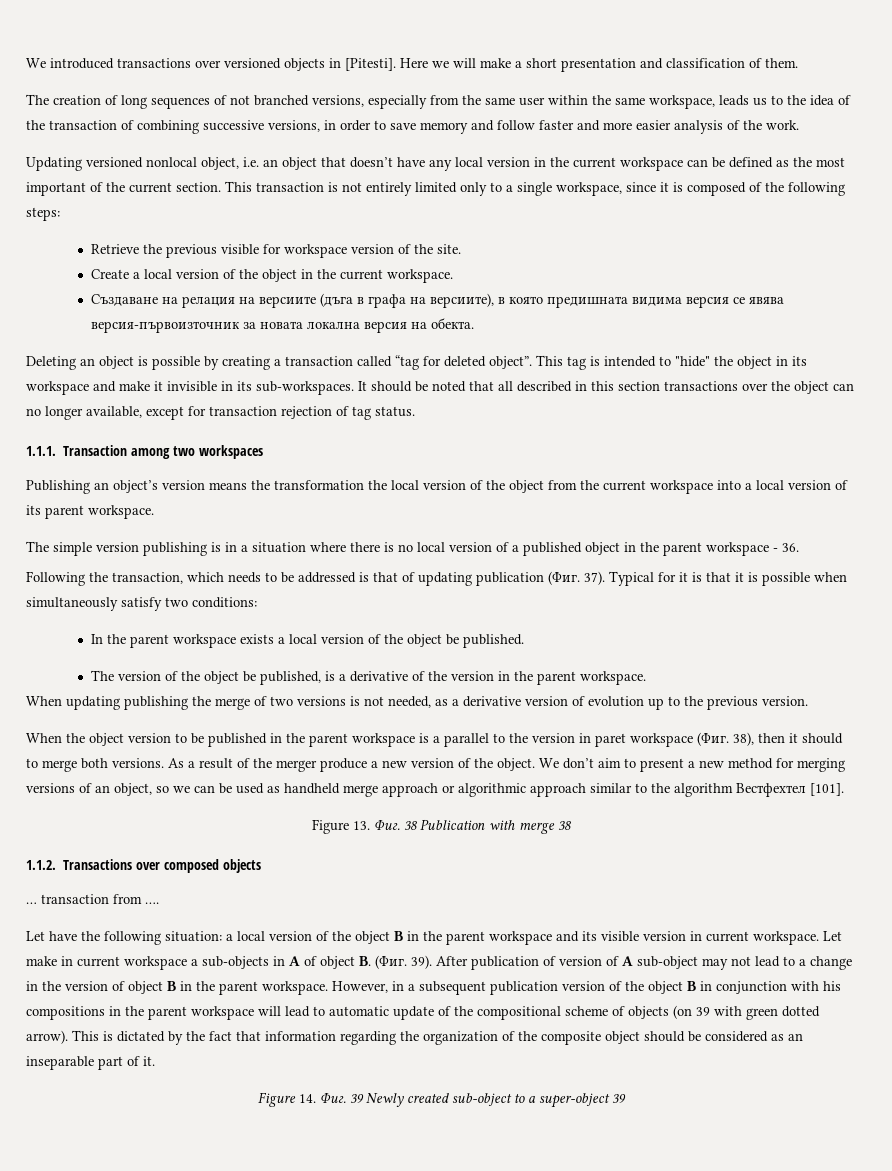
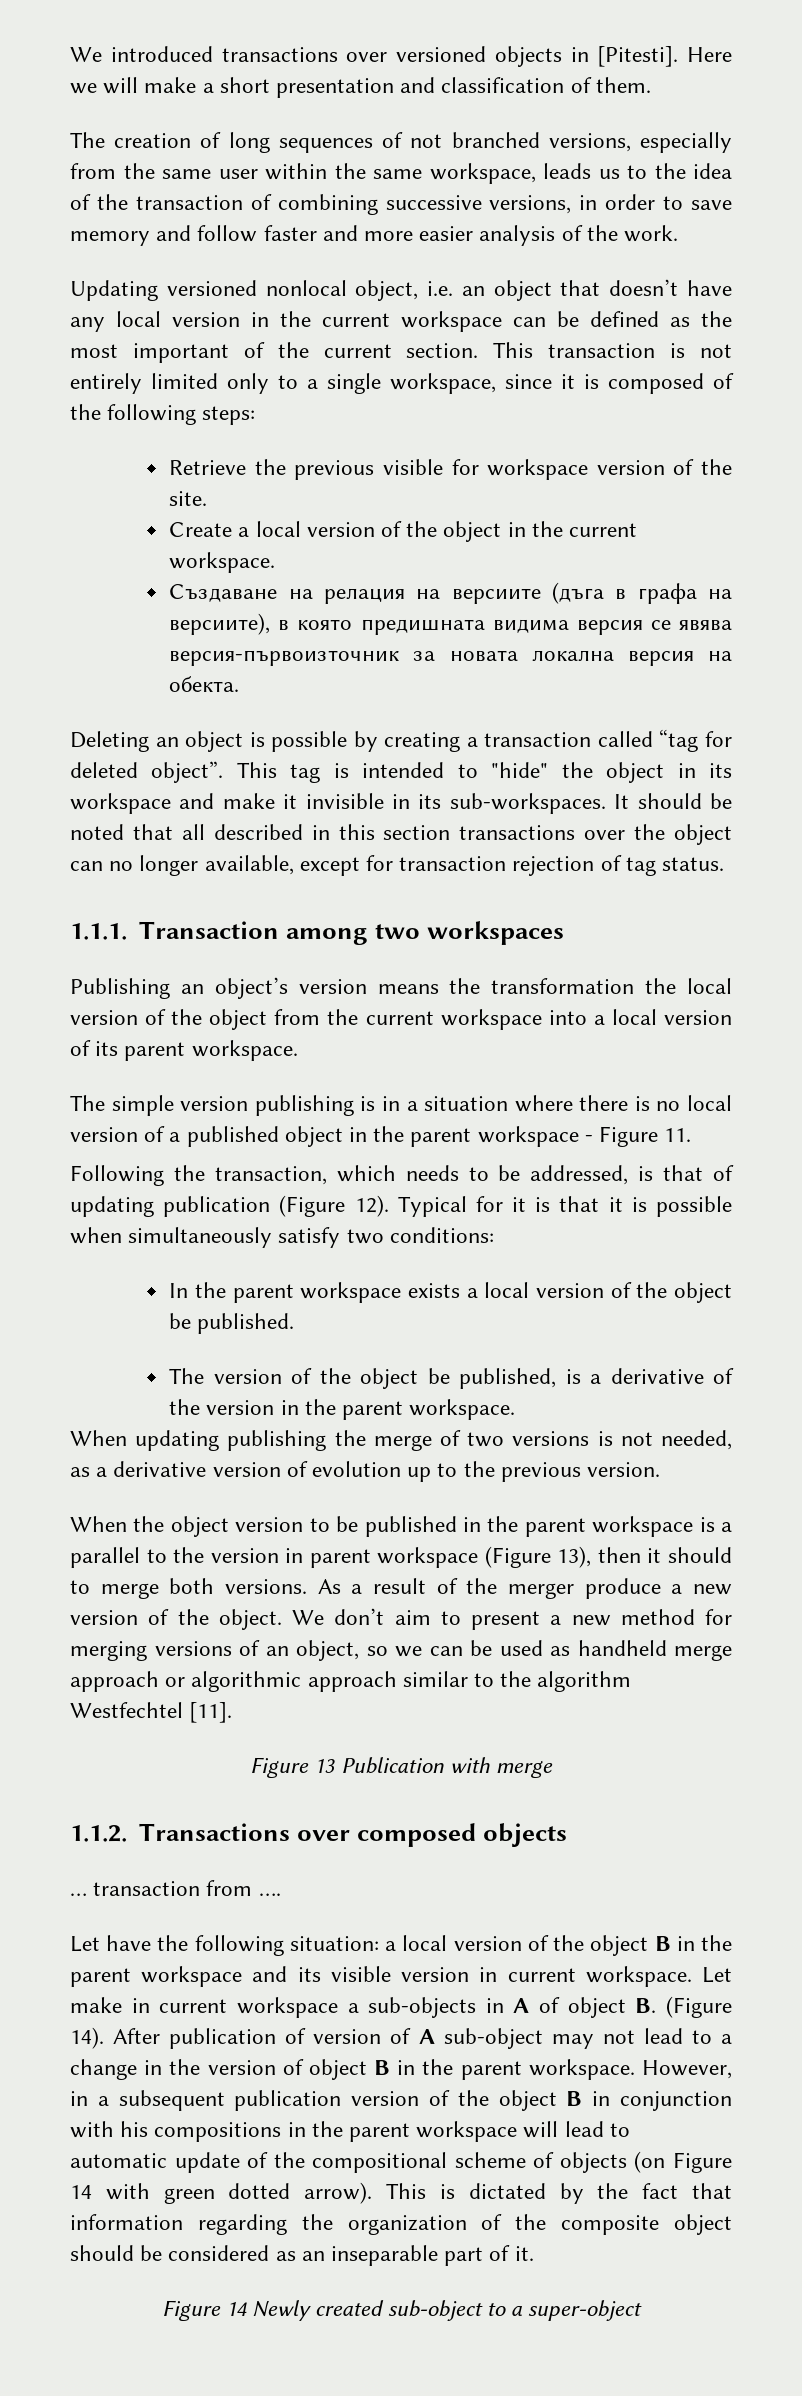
- The simple version publishing is in a situation where there is no local version of a published object in the parent workspace - 36.
+ The simple version publishing is in a situation where there is no local version of a published object in the parent workspace - Figure 11.
- Following the transaction, which needs to be addressed is that of updating publication (Фиг. 37).
+ Following the transaction, which needs to be addressed, is that of updating publication (Figure 12).
- When the object version to be published in the parent workspace is a parallel to the version in paret workspace (Фиг. 38), then it should to merge both versions.
+ When the object version to be published in the parent workspace is a parallel to the version in parent workspace (Figure 13), then it should to merge both versions.
- We don’t aim to present a new method for merging versions of an object, so we can be used as handheld merge approach or algorithmic approach similar to the algorithm Вестфехтел [101].
- Figure 13. Фиг. 38 Publication with merge 38
+ We don’t aim to present a new method for merging versions of an object, so we can be used as handheld merge approach or algorithmic approach similar to the algorithm Westfechtel [11].
+ Figure 13 Publication with merge
- Let make in current workspace a sub-objects in A of object B. (Фиг. 39).
+ Let make in current workspace a sub-objects in A of object B. (Figure 14).
- However, in a subsequent publication version of the object B in conjunction with his compositions in the parent workspace will lead to automatic update of the compositional scheme of objects (on 39 with green dotted arrow).
+ However, in a subsequent publication version of the object B in conjunction with his compositions in the parent workspace will lead to automatic update of the compositional scheme of objects (on Figure 14 with green dotted arrow).
- Figure 14. Фиг. 39 Newly created sub-object to a super-object 39
+ Figure 14 Newly created sub-object to a super-object

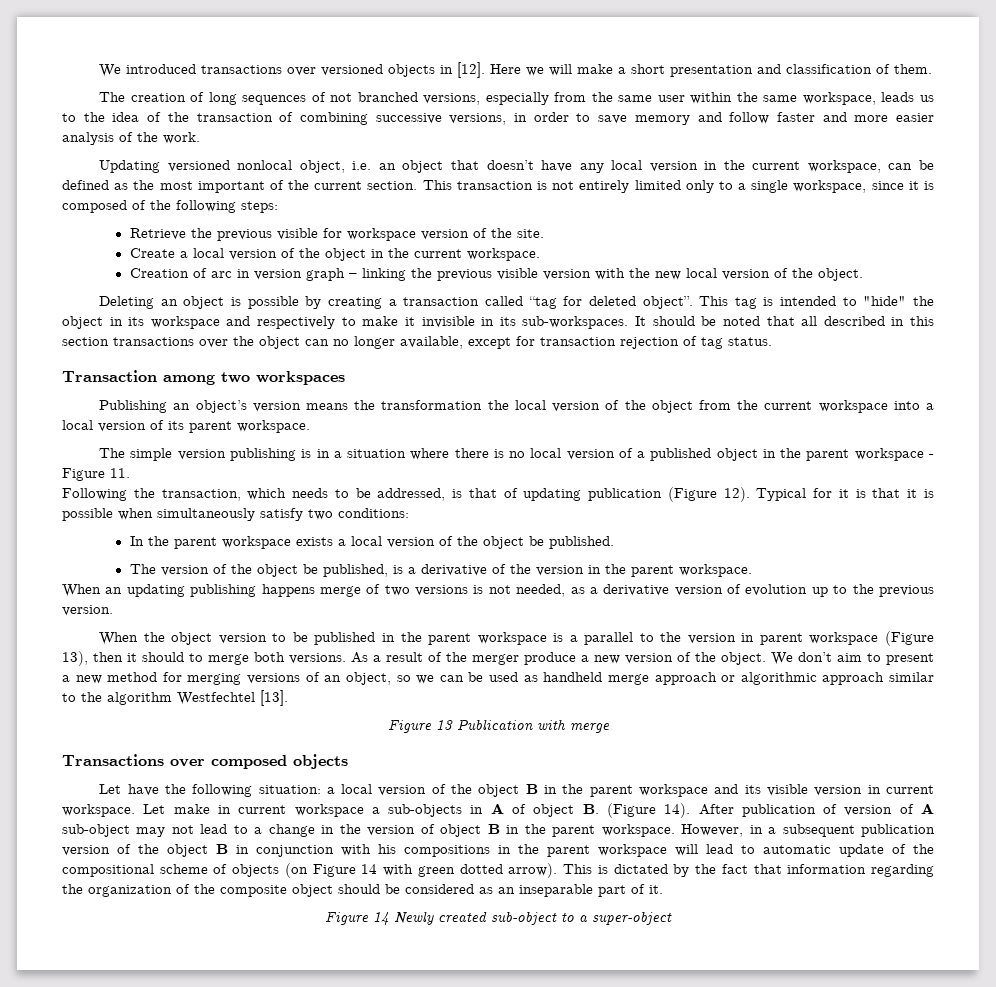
- We introduced transactions over versioned objects in [Pitesti].
+ We introduced transactions over versioned objects in [12].
- Updating versioned nonlocal object, i.e. an object that doesn’t have any local version in the current workspace can be defined as the most important of the current section.
+ Updating versioned nonlocal object, i.e. an object that doesn’t have any local version in the current workspace, can be defined as the most important of the current section.
- Създаване на релация на версиите (дъга в графа на версиите), в която предишната видима версия се явява версия-първоизточник за новата локална версия на обекта.
+ Creation of arc in version graph – linking the previous visible version with the new local version of the object.
- This tag is intended to "hide" the object in its workspace and make it invisible in its sub-workspaces.
+ This tag is intended to "hide" the object in its workspace and respectively to make it invisible in its sub-workspaces.
- 1.1.1. Transaction among two workspaces
+ Transaction among two workspaces
- When updating publishing the merge of two versions is not needed, as a derivative version of evolution up to the previous version.
+ When an updating publishing happens merge of two versions is not needed, as a derivative version of evolution up to the previous version.
- We don’t aim to present a new method for merging versions of an object, so we can be used as handheld merge approach or algorithmic approach similar to the algorithm Westfechtel [11].
+ We don’t aim to present a new method for merging versions of an object, so we can be used as handheld merge approach or algorithmic approach similar to the algorithm Westfechtel [13].
- 1.1.2. Transactions over composed objects
+ Transactions over composed objects
- … transaction from ….

